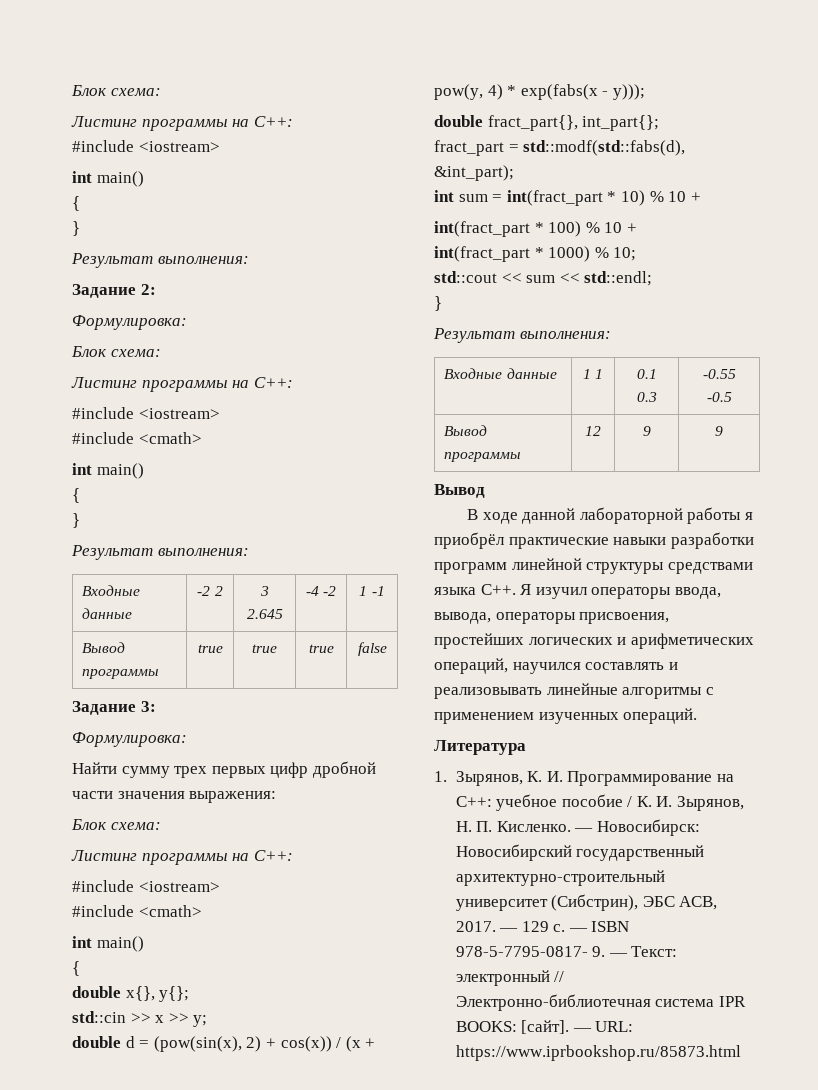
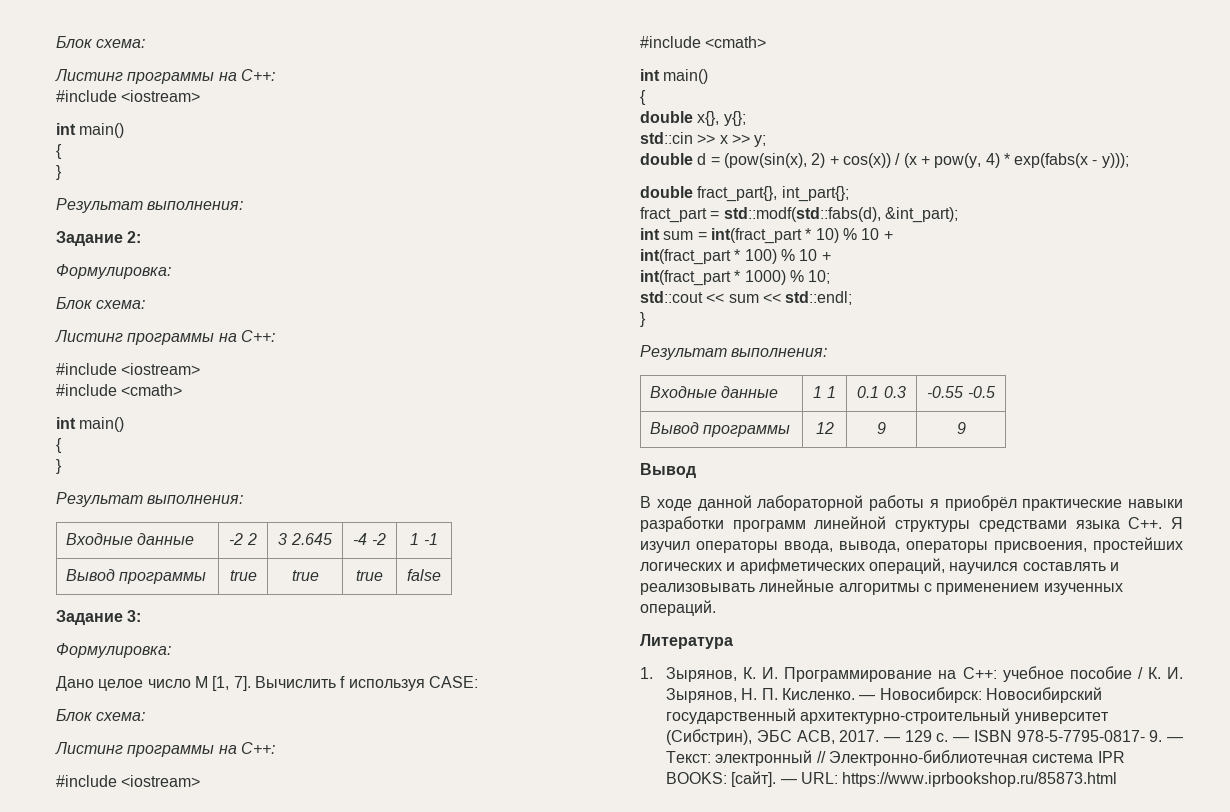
- Найти сумму трех первых цифр дробной части значения выражения:
+ Дано целое число M [1, 7]. Вычислить f используя СASE:

